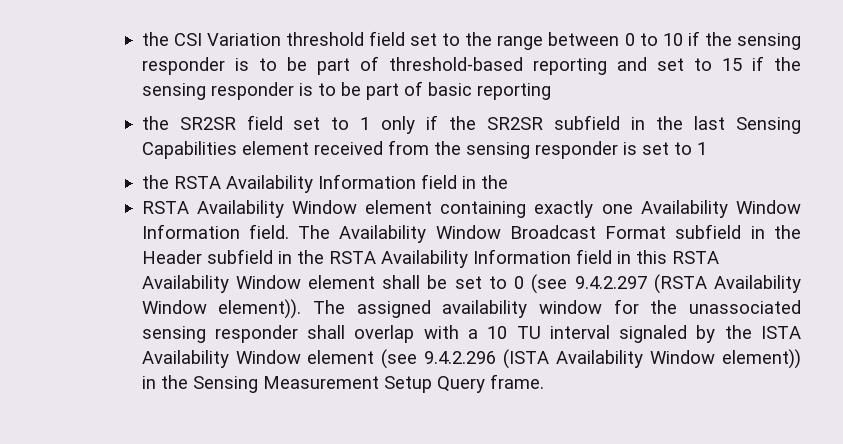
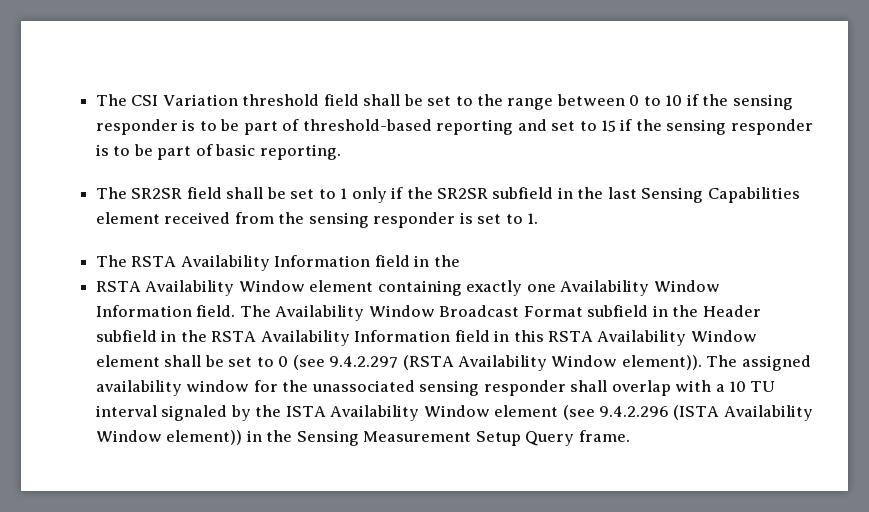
- the CSI Variation threshold field set to the range between 0 to 10 if the sensing responder is to be part of threshold-based reporting and set to 15 if the sensing responder is to be part of basic reporting
- the SR2SR field set to 1 only if the SR2SR subfield in the last Sensing Capabilities element received from the sensing responder is set to 1
- the RSTA Availability Information field in the
+ The CSI Variation threshold field shall be set to the range between 0 to 10 if the sensing responder is to be part of threshold-based reporting and set to 15 if the sensing responder is to be part of basic reporting.
+ The SR2SR field shall be set to 1 only if the SR2SR subfield in the last Sensing Capabilities element received from the sensing responder is set to 1.
+ The RSTA Availability Information field in the

